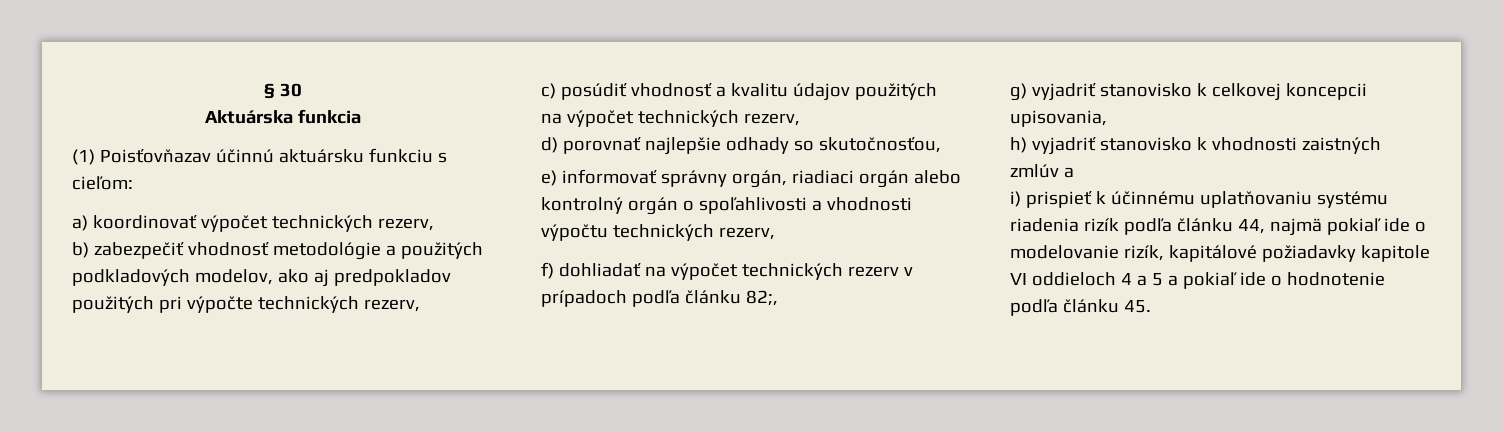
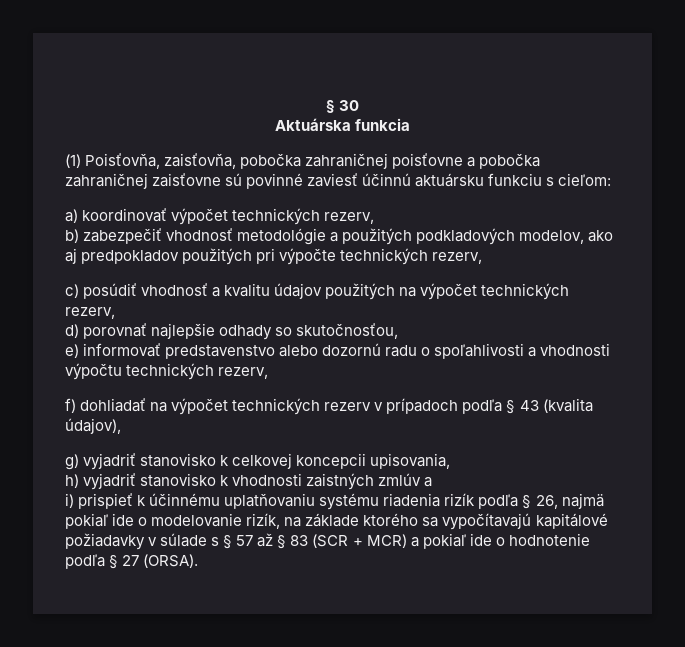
- (1) Poisťovňazav účinnú aktuársku funkciu s cieľom:
+ (1) Poisťovňa, zaisťovňa, pobočka zahraničnej poisťovne a pobočka zahraničnej zaisťovne sú povinné zaviesť účinnú aktuársku funkciu s cieľom:
- e) informovať správny orgán, riadiaci orgán alebo kontrolný orgán o spoľahlivosti a vhodnosti výpočtu technických rezerv,
+ e) informovať predstavenstvo alebo dozornú radu o spoľahlivosti a vhodnosti výpočtu technických rezerv,
- f) dohliadať na výpočet technických rezerv v prípadoch podľa článku 82;,
+ f) dohliadať na výpočet technických rezerv v prípadoch podľa § 43 (kvalita údajov),
- i) prispieť k účinnému uplatňovaniu systému riadenia rizík podľa článku 44, najmä pokiaľ ide o modelovanie rizík, kapitálové požiadavky kapitole VI oddieloch 4 a 5 a pokiaľ ide o hodnotenie podľa článku 45.
+ i) prispieť k účinnému uplatňovaniu systému riadenia rizík podľa § 26, najmä pokiaľ ide o modelovanie rizík, na základe ktorého sa vypočítavajú kapitálové požiadavky v súlade s § 57 až § 83 (SCR + MCR) a pokiaľ ide o hodnotenie podľa § 27 (ORSA).

